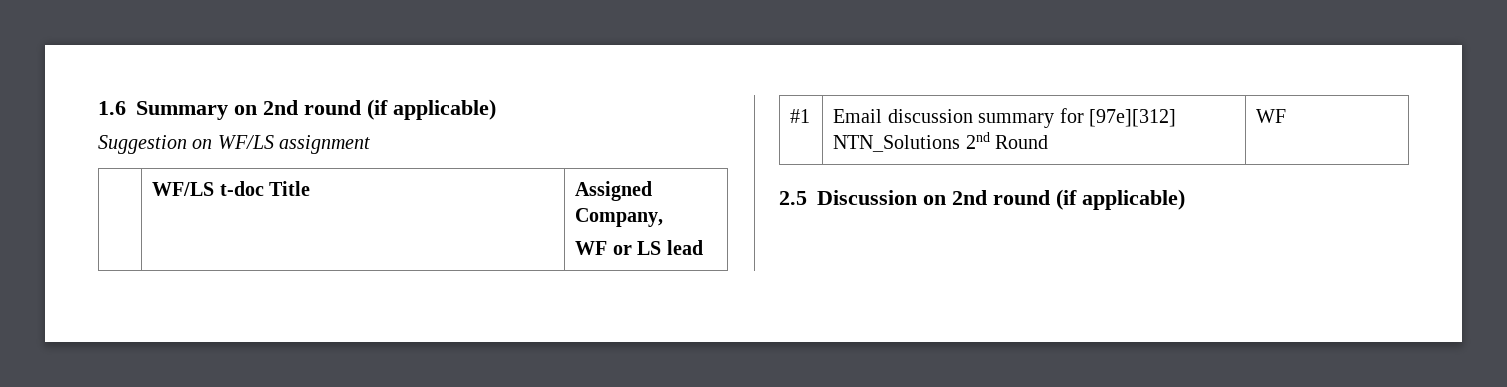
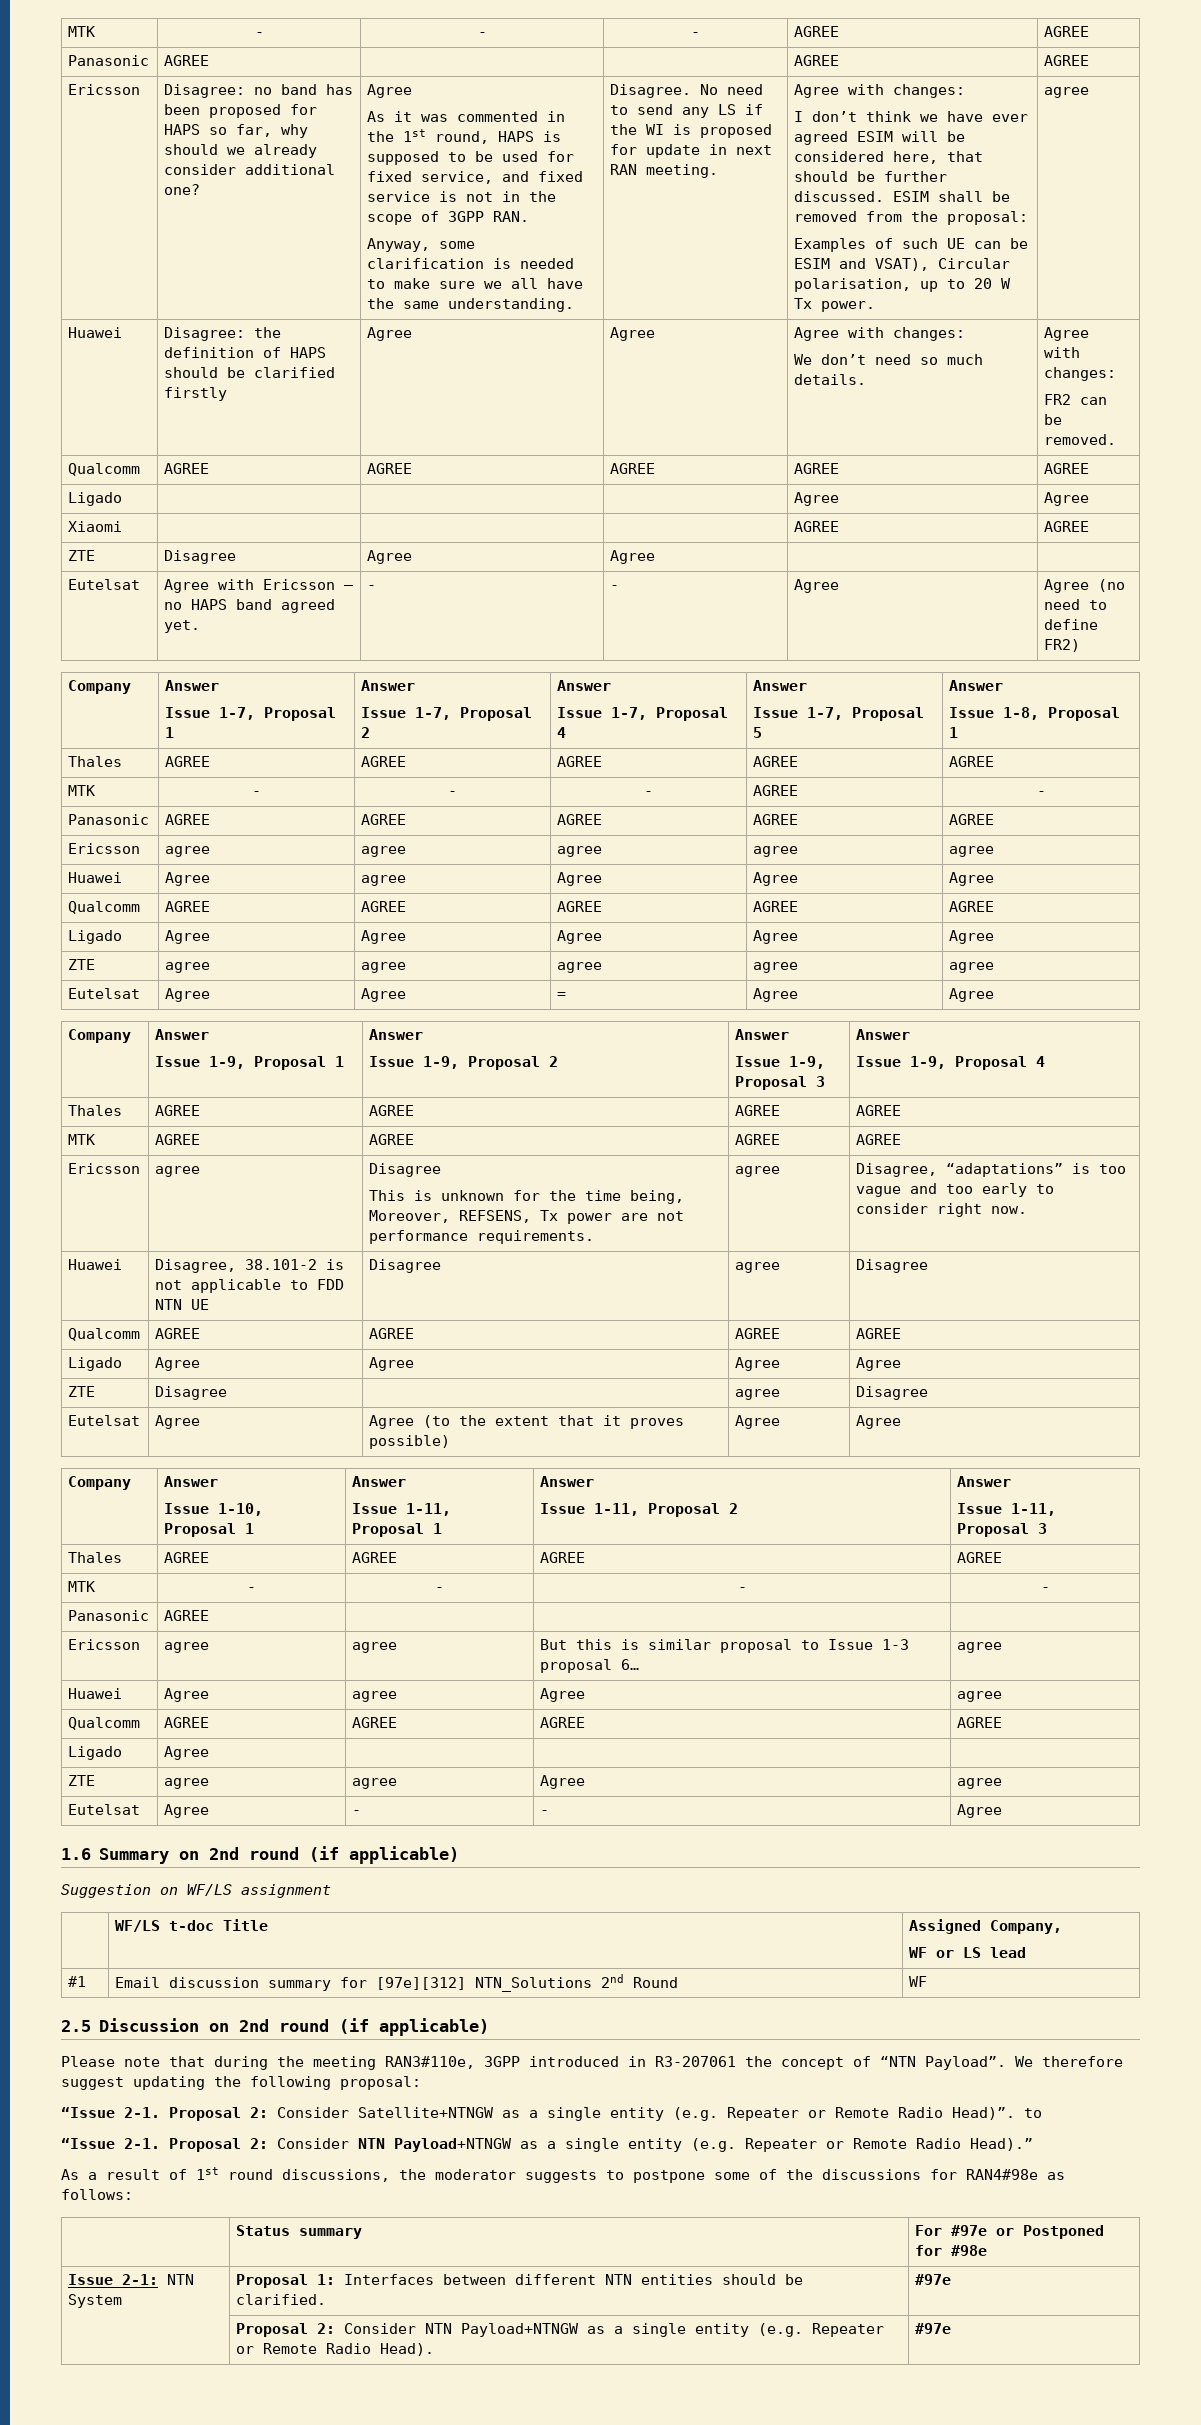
+ MTK | - | - | - | AGREE | AGREE
+ Panasonic | AGREE | | | AGREE | AGREE
+ Ericsson | Disagree: no band has been proposed for HAPS so far, why should we already consider additional one? | Agree
+ As it was commented in the 1st round, HAPS is supposed to be used for fixed service, and fixed service is not in the scope of 3GPP RAN.
+ Anyway, some clarification is needed to make sure we all have the same understanding. | Disagree. No need to send any LS if the WI is proposed for update in next RAN meeting. | Agree with changes:
+ I don’t think we have ever agreed ESIM will be considered here, that should be further discussed. ESIM shall be removed from the proposal:
+ Examples of such UE can be ESIM and VSAT), Circular polarisation, up to 20 W Tx power. | agree
+ Huawei | Disagree: the definition of HAPS should be clarified firstly | Agree | Agree | Agree with changes:
+ We don’t need so much details. | Agree with changes:
+ FR2 can be removed.
+ Qualcomm | AGREE | AGREE | AGREE | AGREE | AGREE
+ Ligado | | | | Agree | Agree
+ Xiaomi | | | | AGREE | AGREE
+ ZTE | Disagree | Agree | Agree | |
+ Eutelsat | Agree with Ericsson – no HAPS band agreed yet. | - | - | Agree | Agree (no need to define FR2)
+ Company | Answer
+ Issue 1-7, Proposal 1 | Answer
+ Issue 1-7, Proposal 2 | Answer
+ Issue 1-7, Proposal 4 | Answer
+ Issue 1-7, Proposal 5 | Answer
+ Issue 1-8, Proposal 1
+ Thales | AGREE | AGREE | AGREE | AGREE | AGREE
+ MTK | - | - | - | AGREE | -
+ Panasonic | AGREE | AGREE | AGREE | AGREE | AGREE
+ Ericsson | agree | agree | agree | agree | agree
+ Huawei | Agree | agree | Agree | Agree | Agree
+ Qualcomm | AGREE | AGREE | AGREE | AGREE | AGREE
+ Ligado | Agree | Agree | Agree | Agree | Agree
+ ZTE | agree | agree | agree | agree | agree
+ Eutelsat | Agree | Agree | = | Agree | Agree
+ Company | Answer
+ Issue 1-9, Proposal 1 | Answer
+ Issue 1-9, Proposal 2 | Answer
+ Issue 1-9, Proposal 3 | Answer
+ Issue 1-9, Proposal 4
+ Thales | AGREE | AGREE | AGREE | AGREE
+ MTK | AGREE | AGREE | AGREE | AGREE
+ Ericsson | agree | Disagree
+ This is unknown for the time being, Moreover, REFSENS, Tx power are not performance requirements. | agree | Disagree, “adaptations” is too vague and too early to consider right now.
+ Huawei | Disagree, 38.101-2 is not applicable to FDD NTN UE | Disagree | agree | Disagree
+ Qualcomm | AGREE | AGREE | AGREE | AGREE
+ Ligado | Agree | Agree | Agree | Agree
+ ZTE | Disagree | | agree | Disagree
+ Eutelsat | Agree | Agree (to the extent that it proves possible) | Agree | Agree
+ Company | Answer
+ Issue 1-10, Proposal 1 | Answer
+ Issue 1-11, Proposal 1 | Answer
+ Issue 1-11, Proposal 2 | Answer
+ Issue 1-11, Proposal 3
+ Thales | AGREE | AGREE | AGREE | AGREE
+ MTK | - | - | - | -
+ Panasonic | AGREE | | |
+ Ericsson | agree | agree | But this is similar proposal to Issue 1-3 proposal 6… | agree
+ Huawei | Agree | agree | Agree | agree
+ Qualcomm | AGREE | AGREE | AGREE | AGREE
+ Ligado | Agree | | |
+ ZTE | agree | agree | Agree | agree
+ Eutelsat | Agree | - | - | Agree
+ Please note that during the meeting RAN3#110e, 3GPP introduced in R3-207061 the concept of “NTN Payload”. We therefore suggest updating the following proposal:
+ “Issue 2-1. Proposal 2: Consider Satellite+NTNGW as a single entity (e.g. Repeater or Remote Radio Head)”. to
+ “Issue 2-1. Proposal 2: Consider NTN Payload+NTNGW as a single entity (e.g. Repeater or Remote Radio Head).”
+ As a result of 1st round discussions, the moderator suggests to postpone some of the discussions for RAN4#98e as follows:
+ | Status summary | For #97e or Postponed for #98e
+ Issue 2-1: NTN System | Proposal 1: Interfaces between different NTN entities should be clarified. | #97e
+ | Proposal 2: Consider NTN Payload+NTNGW as a single entity (e.g. Repeater or Remote Radio Head). | #97e

